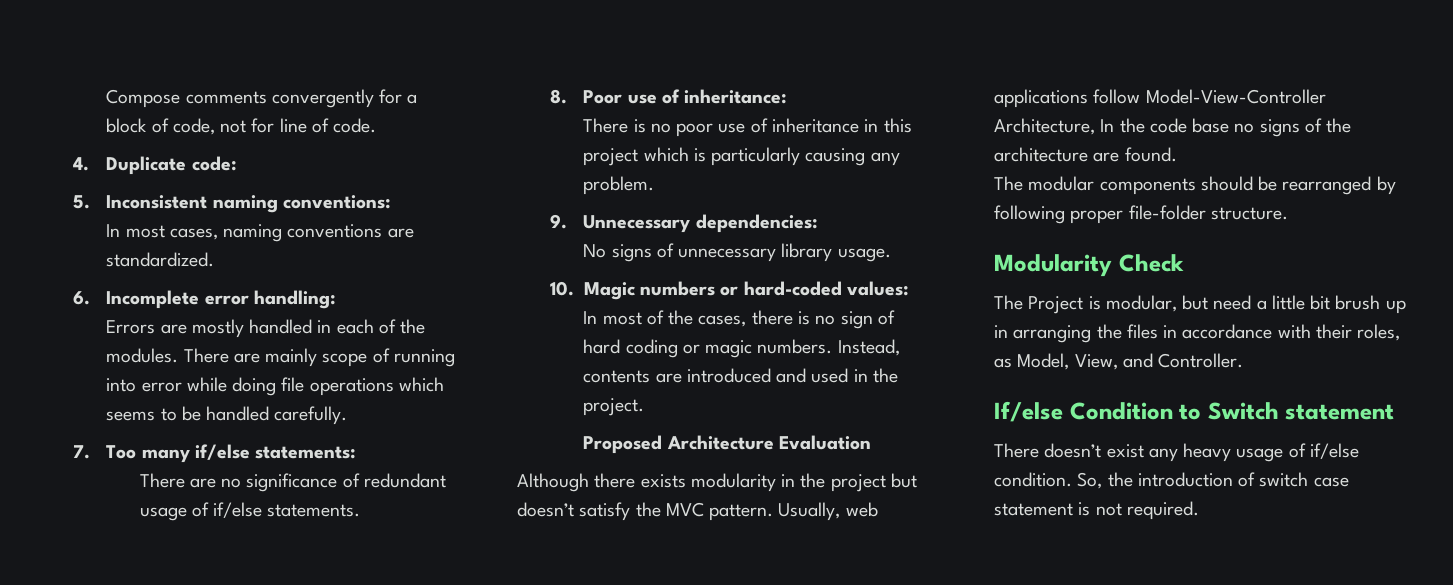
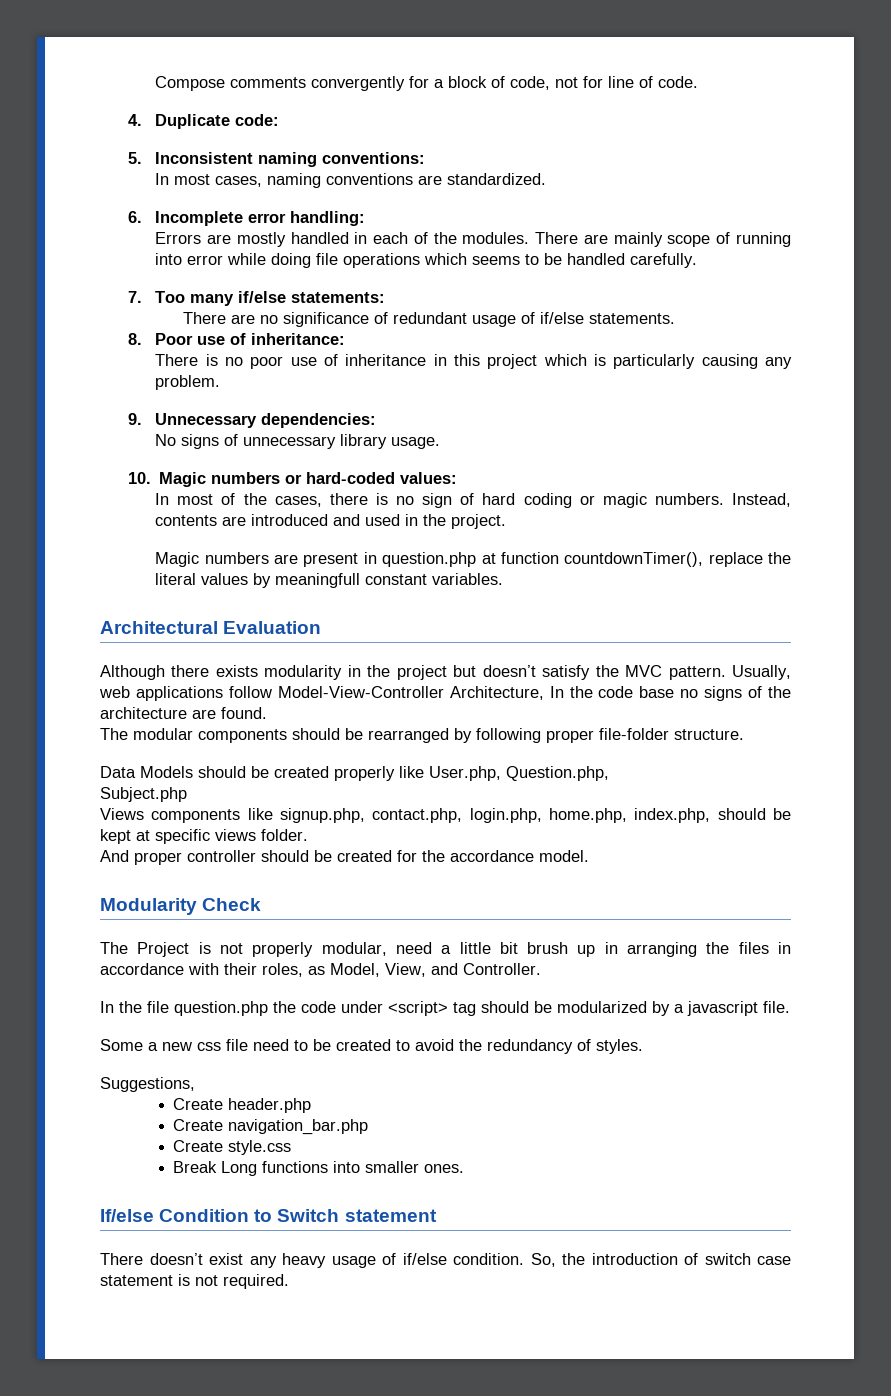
- Proposed Architecture Evaluation
+ Magic numbers are present in question.php at function countdownTimer(), replace the literal values by meaningfull constant variables.
+ Architectural Evaluation
+ Data Models should be created properly like User.php, Question.php,
+ Subject.php
+ Views components like signup.php, contact.php, login.php, home.php, index.php, should be kept at specific views folder.
+ And proper controller should be created for the accordance model.
- The Project is modular, but need a little bit brush up in arranging the files in accordance with their roles, as Model, View, and Controller.
+ The Project is not properly modular, need a little bit brush up in arranging the files in accordance with their roles, as Model, View, and Controller.
+ In the file question.php the code under <script> tag should be modularized by a javascript file.
+ Some a new css file need to be created to avoid the redundancy of styles.
+ Suggestions,
+ Create header.php
+ Create navigation_bar.php
+ Create style.css
+ Break Long functions into smaller ones.

